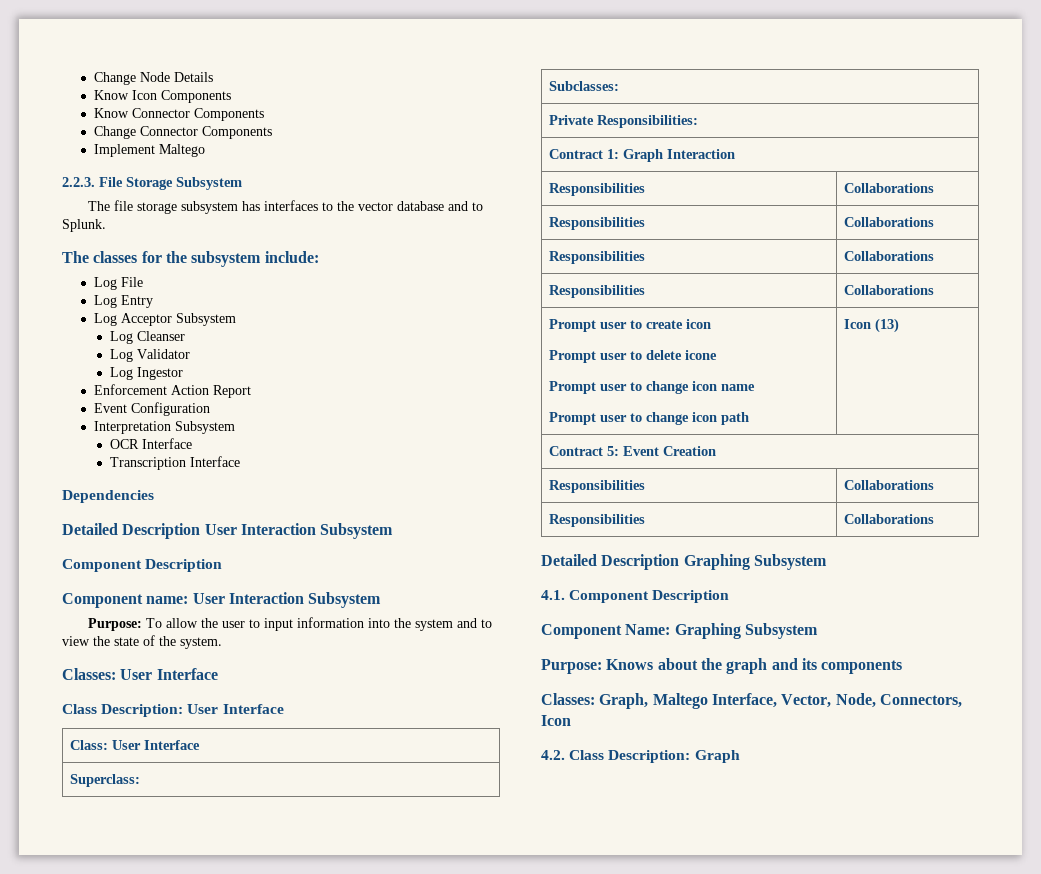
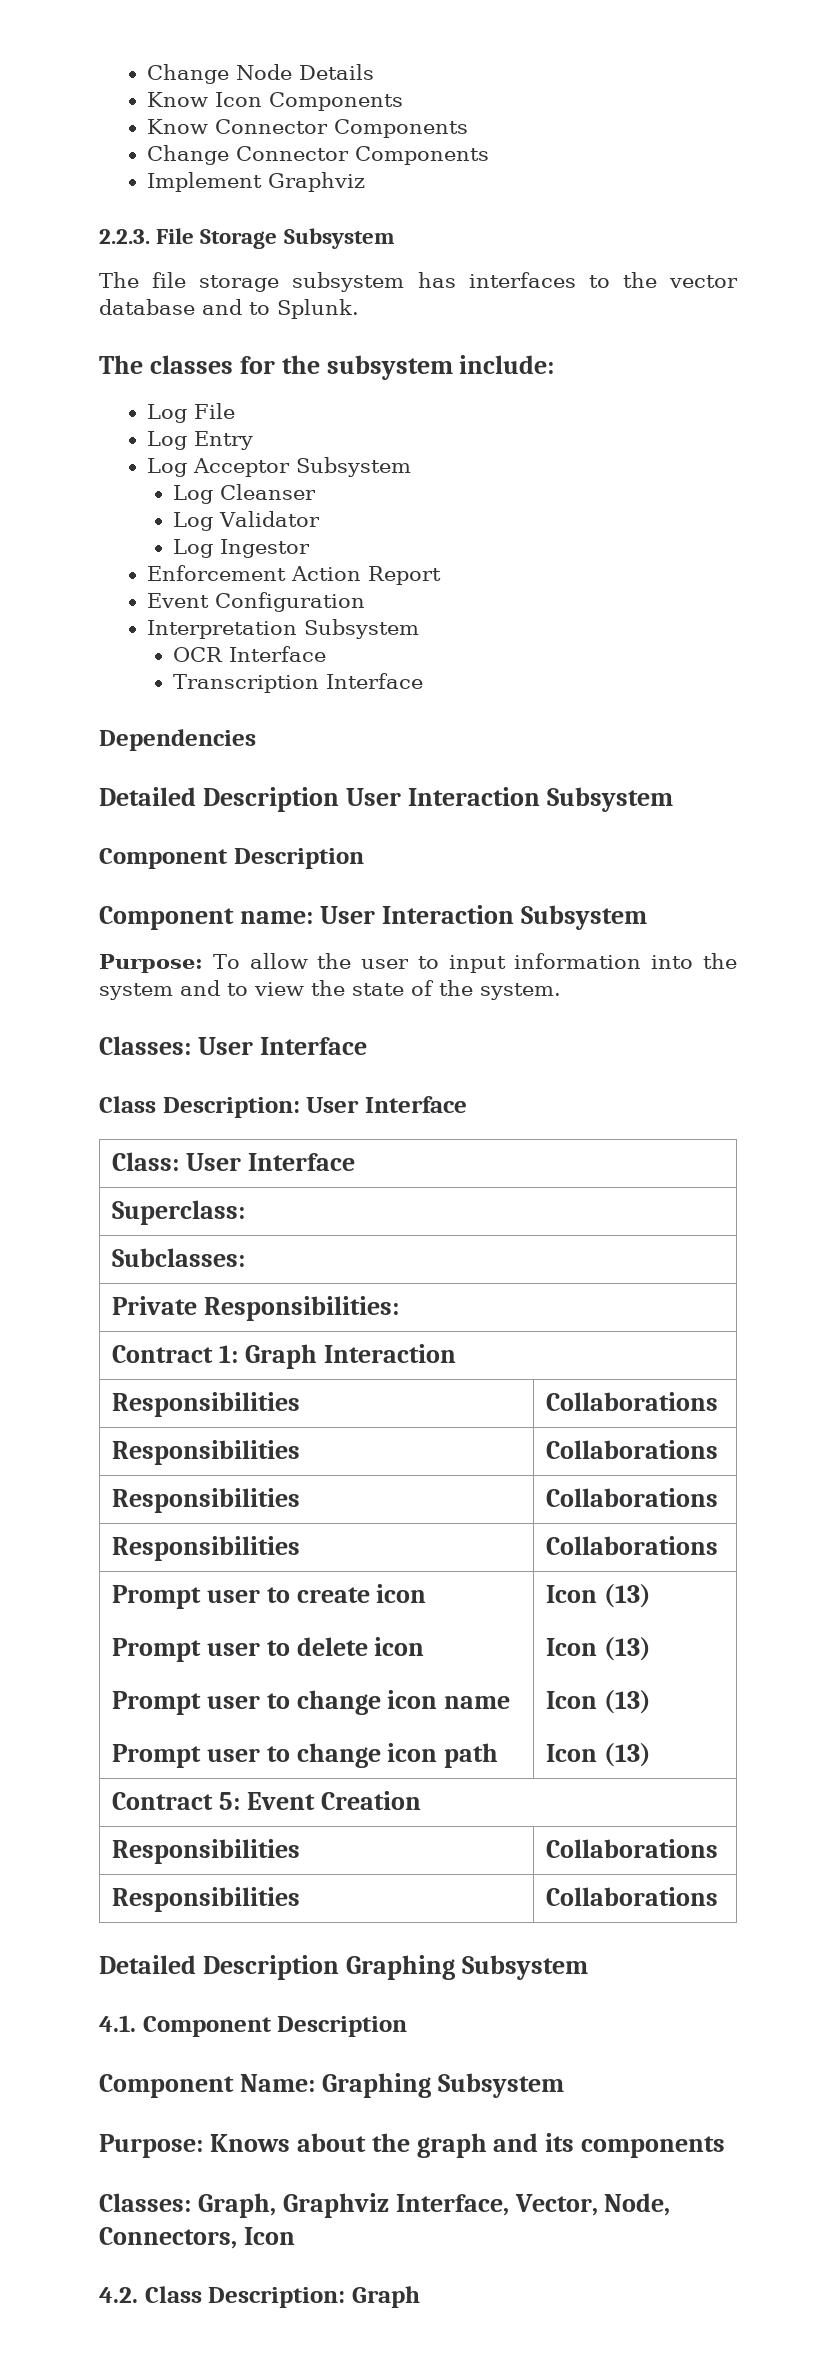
- Implement Maltego
+ Implement Graphviz
  Prompt user to create icon
- Prompt user to delete icone
+ Prompt user to delete icon
  Prompt user to change icon name
  Prompt user to change icon path | Icon (13)
+ Icon (13)
+ Icon (13)
+ Icon (13)
- Classes: Graph, Maltego Interface, Vector, Node, Connectors, Icon
+ Classes: Graph, Graphviz Interface, Vector, Node, Connectors, Icon

